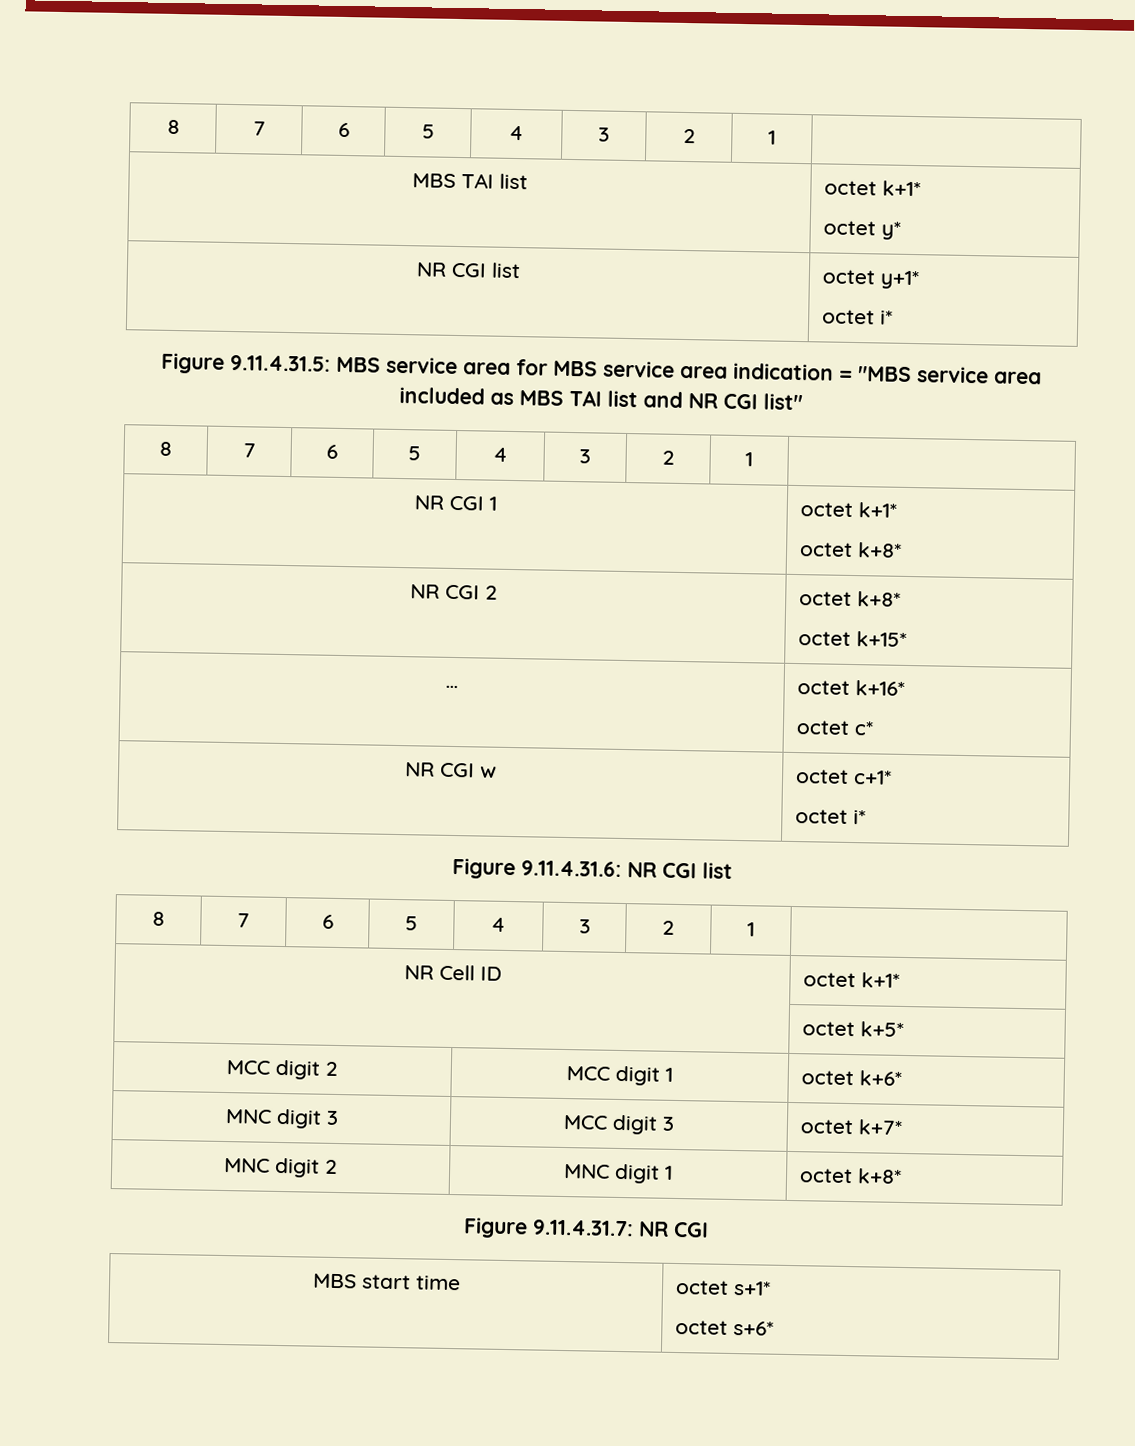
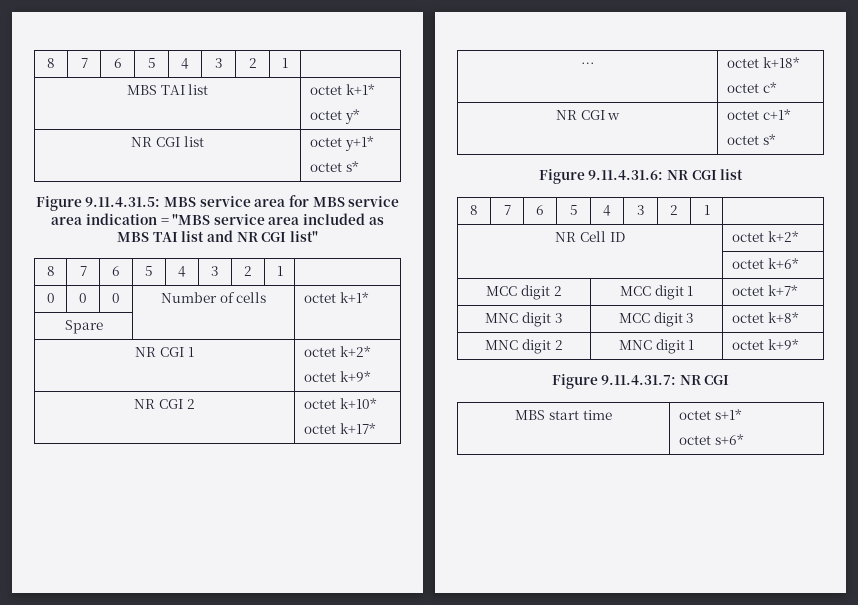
  NR CGI list | octet y+1*
- octet i*
+ octet s*
+ 0 | 0 | 0 | Number of cells | octet k+1*
+ Spare | |
- NR CGI 1 | octet k+1*
- octet k+8*
+ NR CGI 1 | octet k+2*
+ octet k+9*
- NR CGI 2 | octet k+8*
- octet k+15*
+ NR CGI 2 | octet k+10*
+ octet k+17*
- … | octet k+16*
+ … | octet k+18*
  NR CGI w | octet c+1*
- octet i*
+ octet s*
- NR Cell ID | octet k+1*
- | octet k+5*
+ NR Cell ID | octet k+2*
+ | octet k+6*
- MCC digit 2 | MCC digit 1 | octet k+6*
+ MCC digit 2 | MCC digit 1 | octet k+7*
- MNC digit 3 | MCC digit 3 | octet k+7*
+ MNC digit 3 | MCC digit 3 | octet k+8*
- MNC digit 2 | MNC digit 1 | octet k+8*
+ MNC digit 2 | MNC digit 1 | octet k+9*

